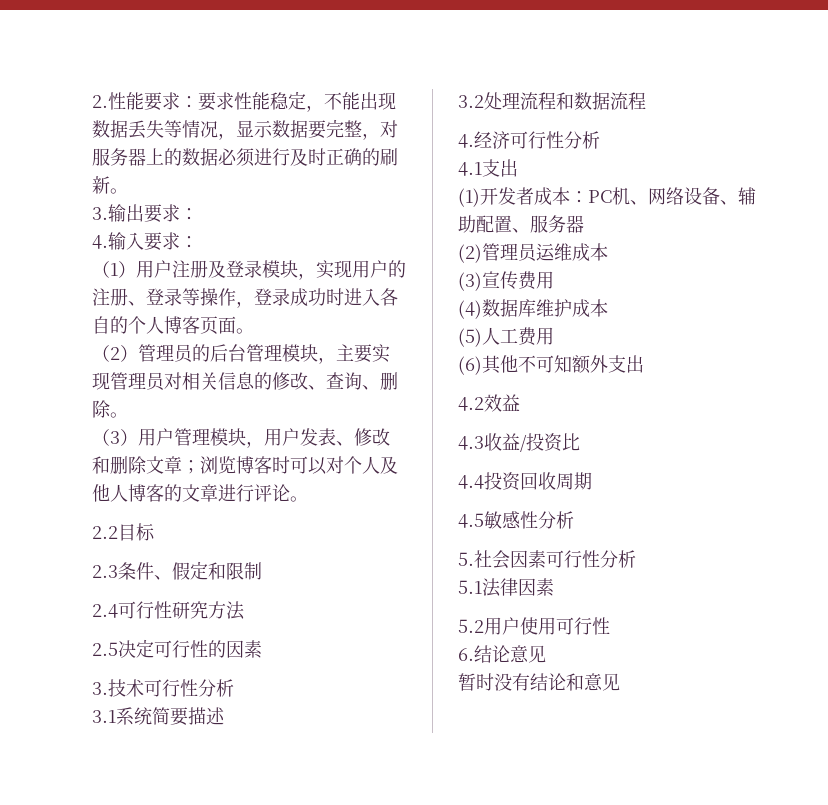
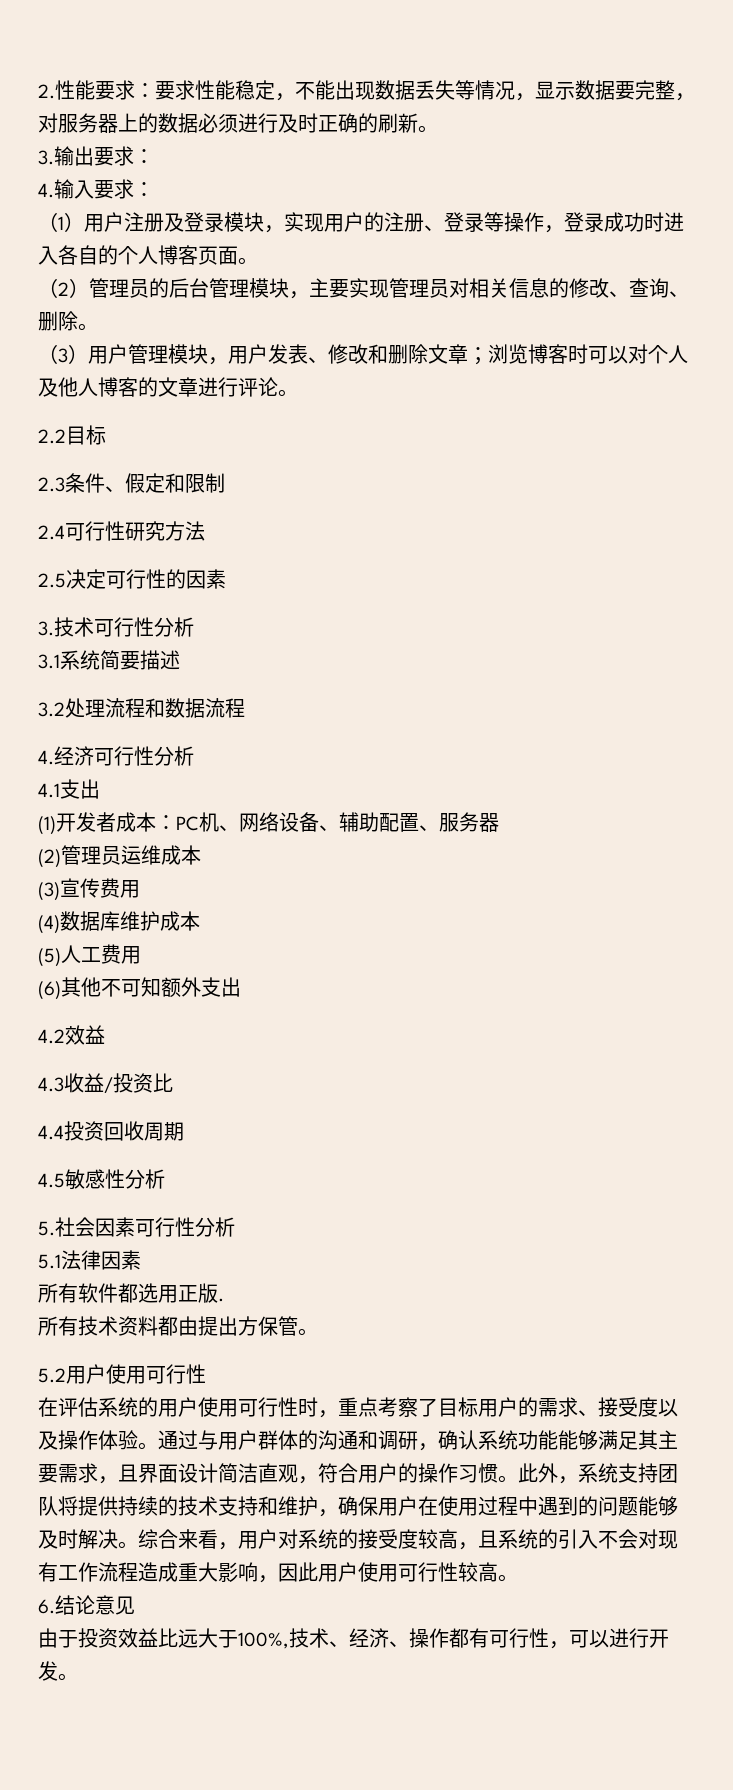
+ 所有软件都选用正版.
+ 所有技术资料都由提出方保管。
+ 在评估系统的用户使用可行性时，重点考察了目标用户的需求、接受度以及操作体验。通过与用户群体的沟通和调研，确认系统功能能够满足其主要需求，且界面设计简洁直观，符合用户的操作习惯。此外，系统支持团队将提供持续的技术支持和维护，确保用户在使用过程中遇到的问题能够及时解决。综合来看，用户对系统的接受度较高，且系统的引入不会对现有工作流程造成重大影响，因此用户使用可行性较高。
  6.结论意见
- 暂时没有结论和意见
+ 由于投资效益比远大于100%,技术、经济、操作都有可行性，可以进行开发。

